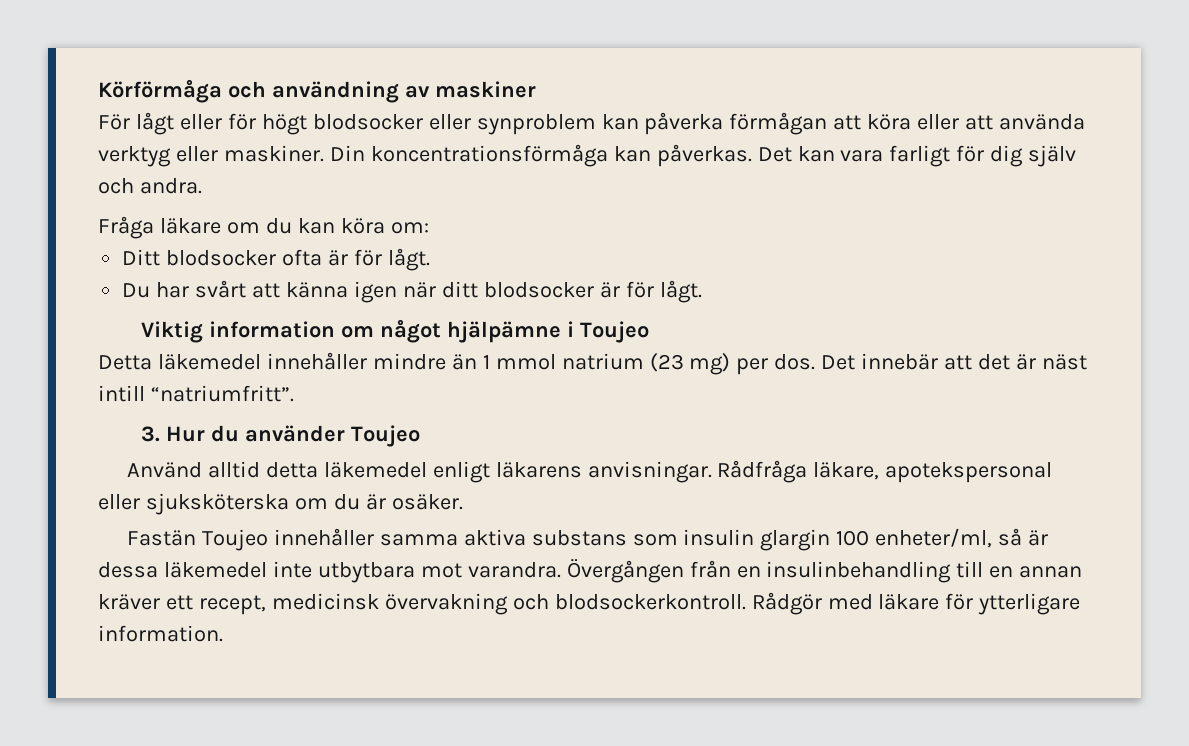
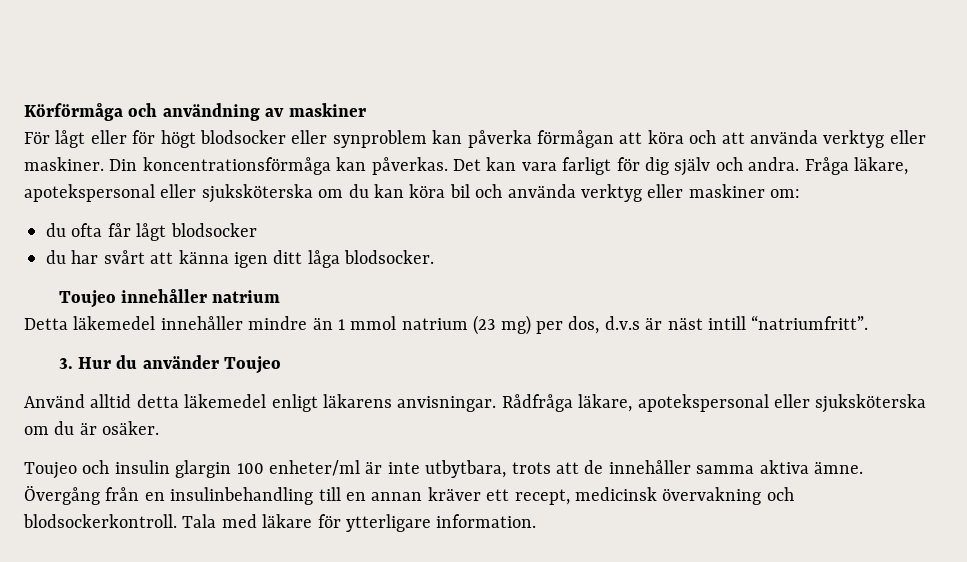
- För lågt eller för högt blodsocker eller synproblem kan påverka förmågan att köra eller att använda verktyg eller maskiner.
+ För lågt eller för högt blodsocker eller synproblem kan påverka förmågan att köra och att använda verktyg eller maskiner.
- Det kan vara farligt för dig själv och andra.
- Fråga läkare om du kan köra om:
- Ditt blodsocker ofta är för lågt.
- Du har svårt att känna igen när ditt blodsocker är för lågt.
- Viktig information om något hjälpämne i Toujeo
+ Det kan vara farligt för dig själv och andra. Fråga läkare, apotekspersonal eller sjuksköterska om du kan köra bil och använda verktyg eller maskiner om:
+ du ofta får lågt blodsocker
+ du har svårt att känna igen ditt låga blodsocker.
+ Toujeo innehåller natrium
- Detta läkemedel innehåller mindre än 1 mmol natrium (23 mg) per dos. Det innebär att det är näst intill “natriumfritt”.
+ Detta läkemedel innehåller mindre än 1 mmol natrium (23 mg) per dos, d.v.s är näst intill “natriumfritt”.
- Fastän Toujeo innehåller samma aktiva substans som insulin glargin 100 enheter/ml, så är dessa läkemedel inte utbytbara mot varandra. Övergången från en insulinbehandling till en annan kräver ett recept, medicinsk övervakning och blodsockerkontroll.
+ Toujeo och insulin glargin 100 enheter/ml är inte utbytbara, trots att de innehåller samma aktiva ämne. Övergång från en insulinbehandling till en annan kräver ett recept, medicinsk övervakning och blodsockerkontroll.
- Rådgör med läkare för ytterligare information.
+ Tala med läkare för ytterligare information.

